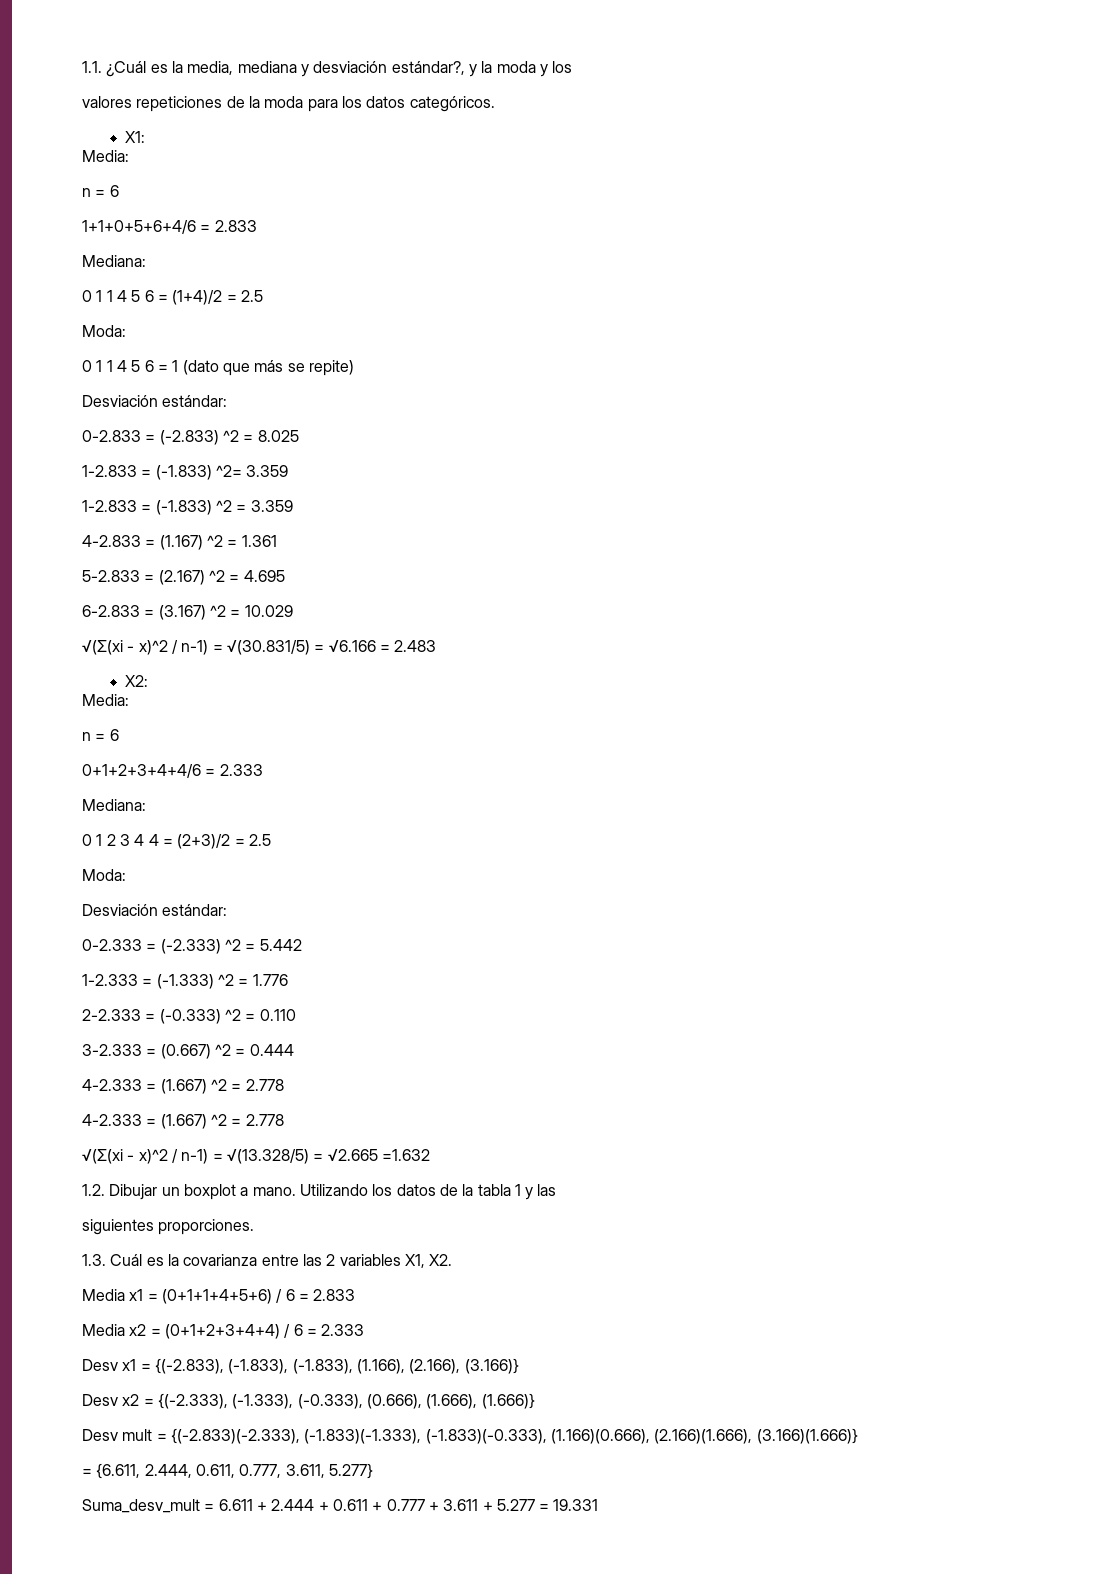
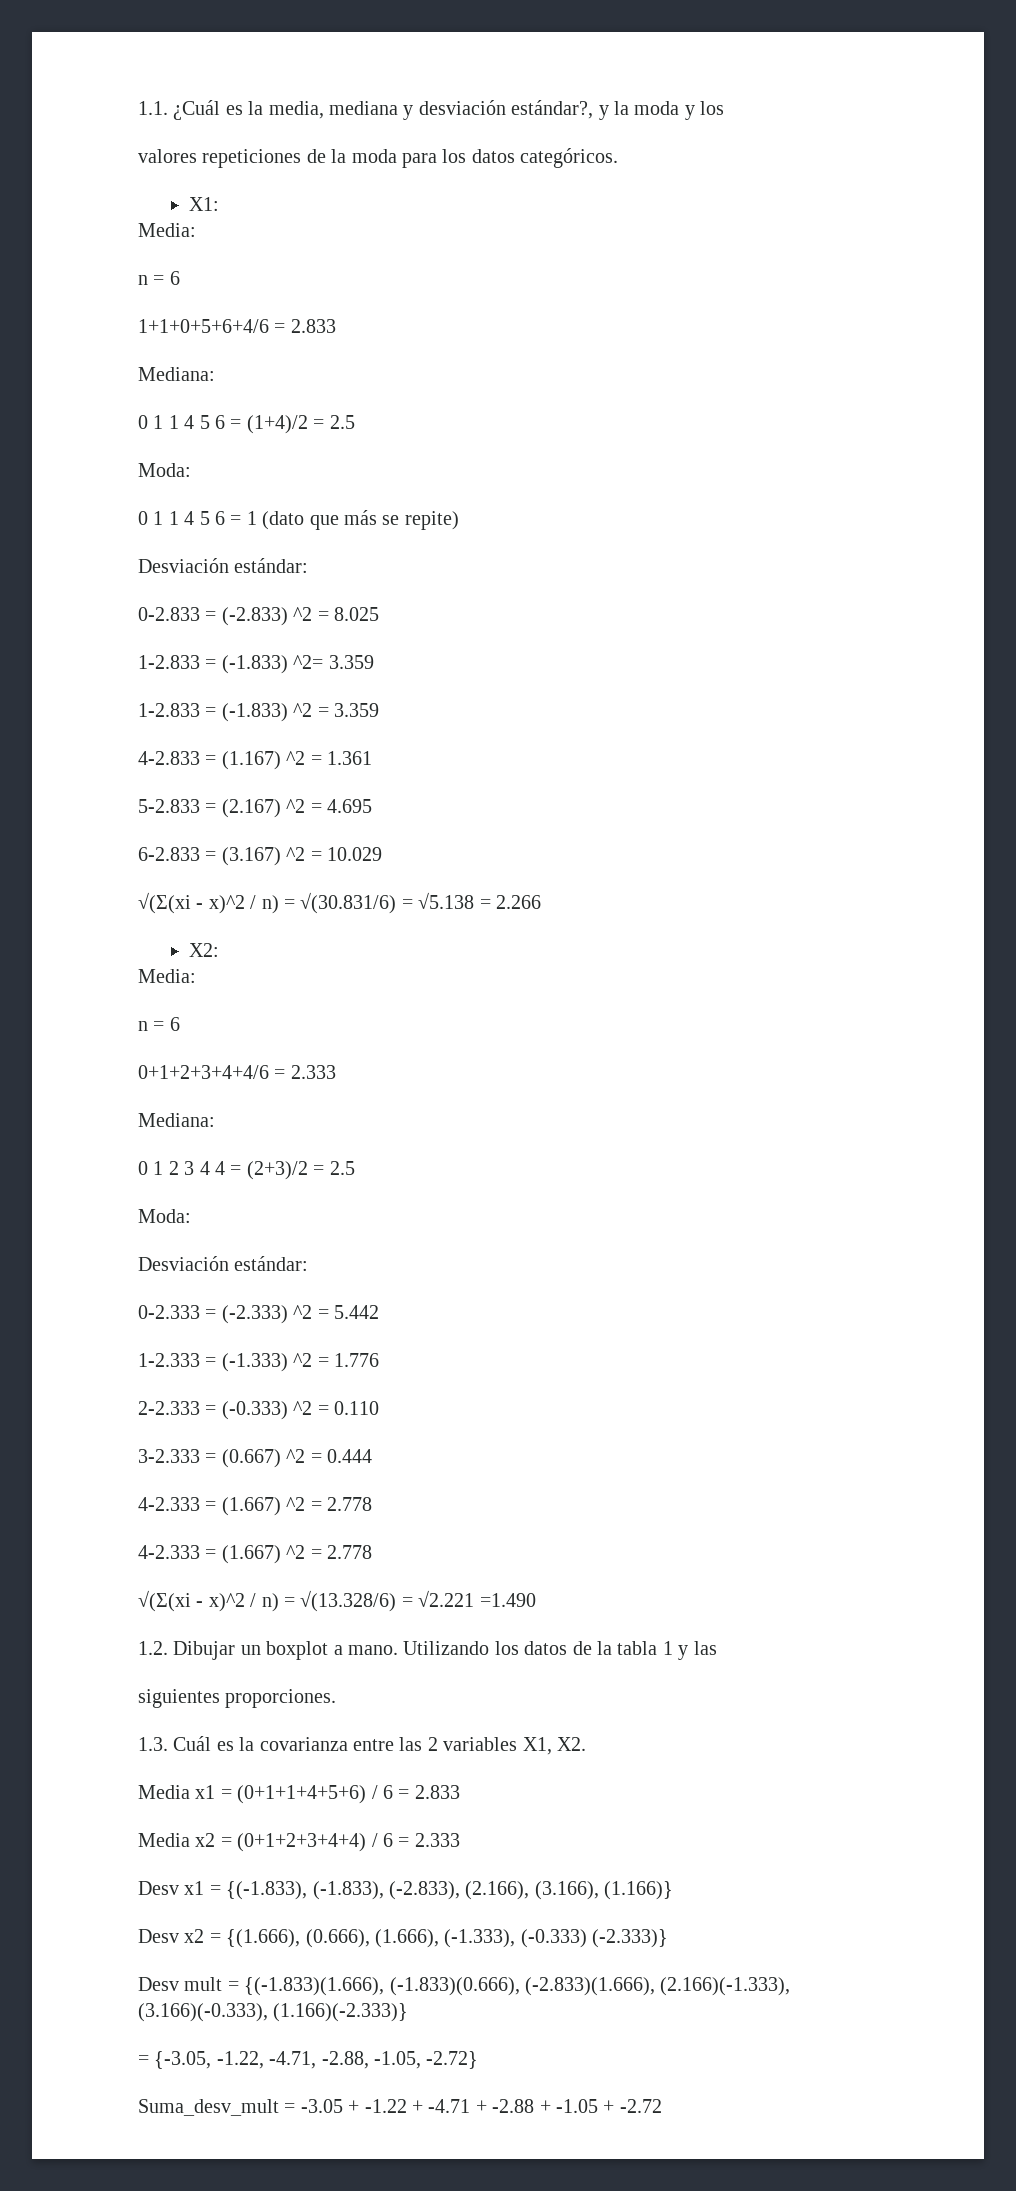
- √(Σ(xi - x)^2 / n-1) = √(30.831/5) = √6.166 = 2.483
+ √(Σ(xi - x)^2 / n) = √(30.831/6) = √5.138 = 2.266
- √(Σ(xi - x)^2 / n-1) = √(13.328/5) = √2.665 =1.632
+ √(Σ(xi - x)^2 / n) = √(13.328/6) = √2.221 =1.490
- Desv x1 = {(-2.833), (-1.833), (-1.833), (1.166), (2.166), (3.166)}
- Desv x2 = {(-2.333), (-1.333), (-0.333), (0.666), (1.666), (1.666)}
- Desv mult = {(-2.833)(-2.333), (-1.833)(-1.333), (-1.833)(-0.333), (1.166)(0.666), (2.166)(1.666), (3.166)(1.666)}
- = {6.611, 2.444, 0.611, 0.777, 3.611, 5.277}
- Suma_desv_mult = 6.611 + 2.444 + 0.611 + 0.777 + 3.611 + 5.277 = 19.331
+ Desv x1 = {(-1.833), (-1.833), (-2.833), (2.166), (3.166), (1.166)}
+ Desv x2 = {(1.666), (0.666), (1.666), (-1.333), (-0.333) (-2.333)}
+ Desv mult = {(-1.833)(1.666), (-1.833)(0.666), (-2.833)(1.666), (2.166)(-1.333), (3.166)(-0.333), (1.166)(-2.333)}
+ = {-3.05, -1.22, -4.71, -2.88, -1.05, -2.72}
+ Suma_desv_mult = -3.05 + -1.22 + -4.71 + -2.88 + -1.05 + -2.72

